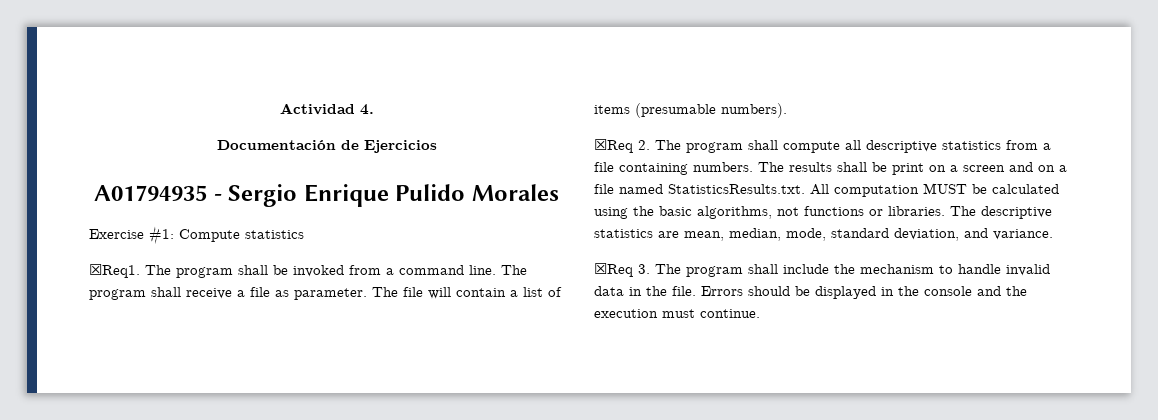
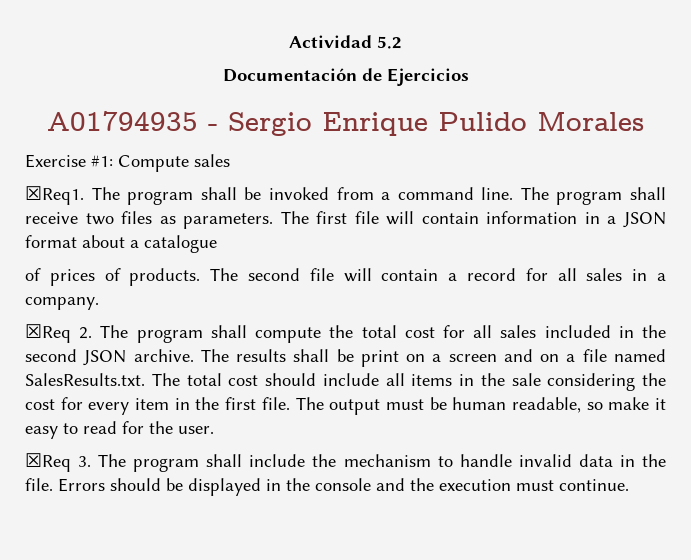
- Actividad 4.
+ Actividad 5.2
- Exercise #1: Compute statistics
+ Exercise #1: Compute sales
- The program shall receive a file as parameter. The file will contain a list of items (presumable numbers).
+ The program shall receive two files as parameters. The first file will contain information in a JSON format about a catalogue
+ of prices of products. The second file will contain a record for all sales in a company.
- ☒Req 2. The program shall compute all descriptive statistics from a file containing numbers.
+ ☒Req 2. The program shall compute the total cost for all sales included in the second JSON archive.
- The results shall be print on a screen and on a file named StatisticsResults.txt. All computation MUST be calculated using the basic algorithms, not functions or libraries. The descriptive statistics are mean, median, mode, standard deviation, and variance.
+ The results shall be print on a screen and on a file named SalesResults.txt. The total cost should include all items in the sale considering the cost for every item in the first file. The output must be human readable, so make it easy to read for the user.

